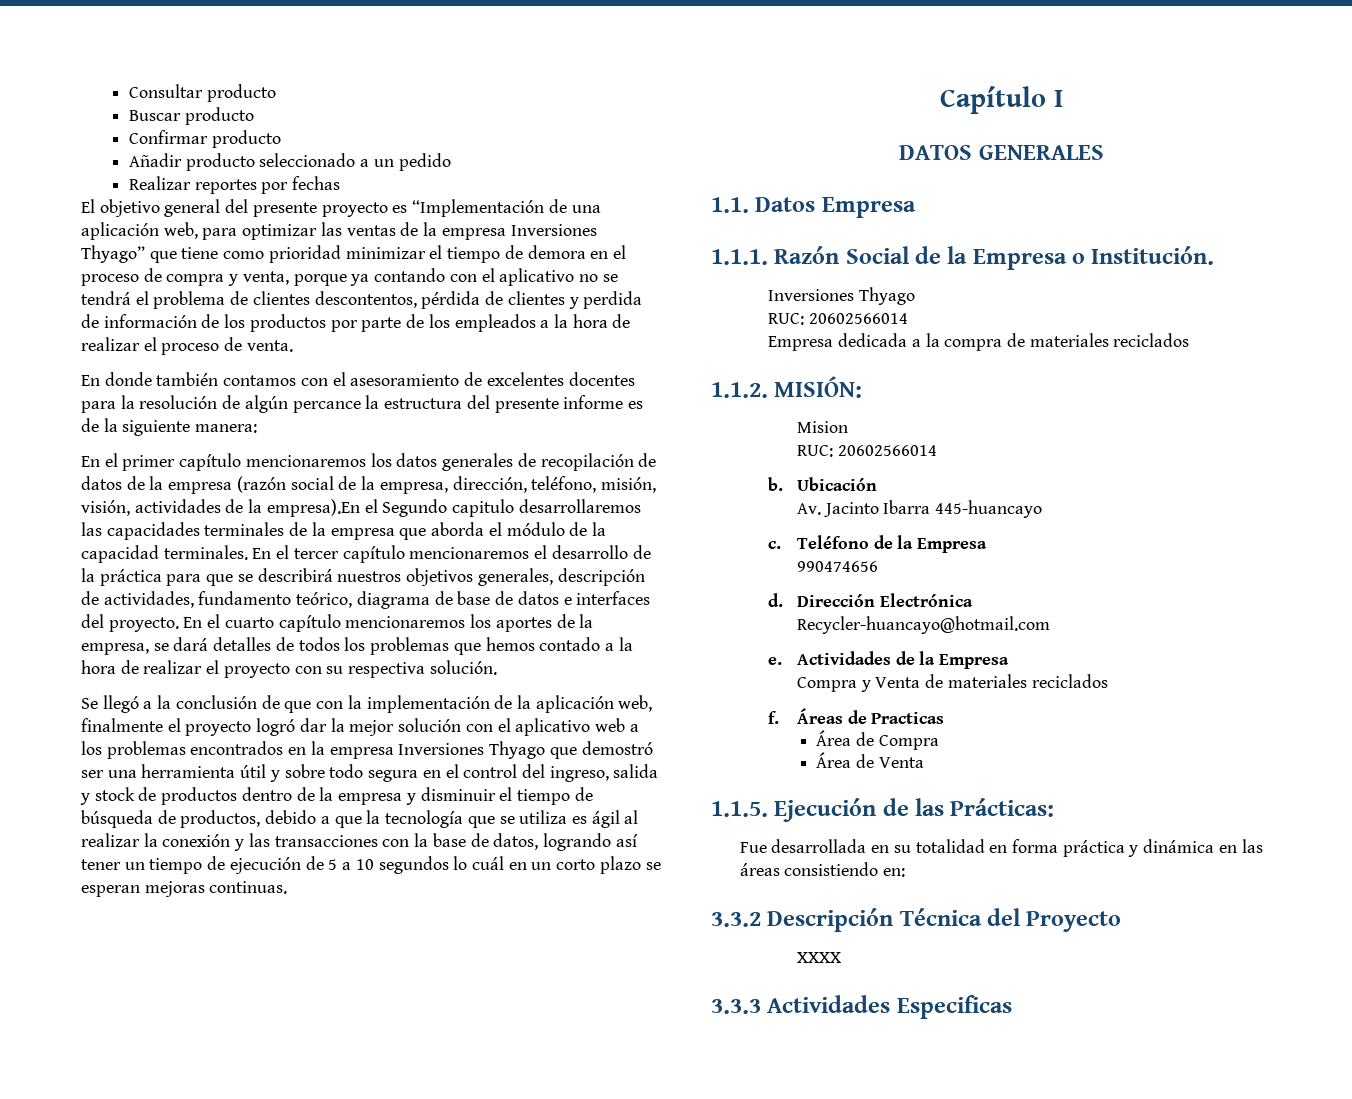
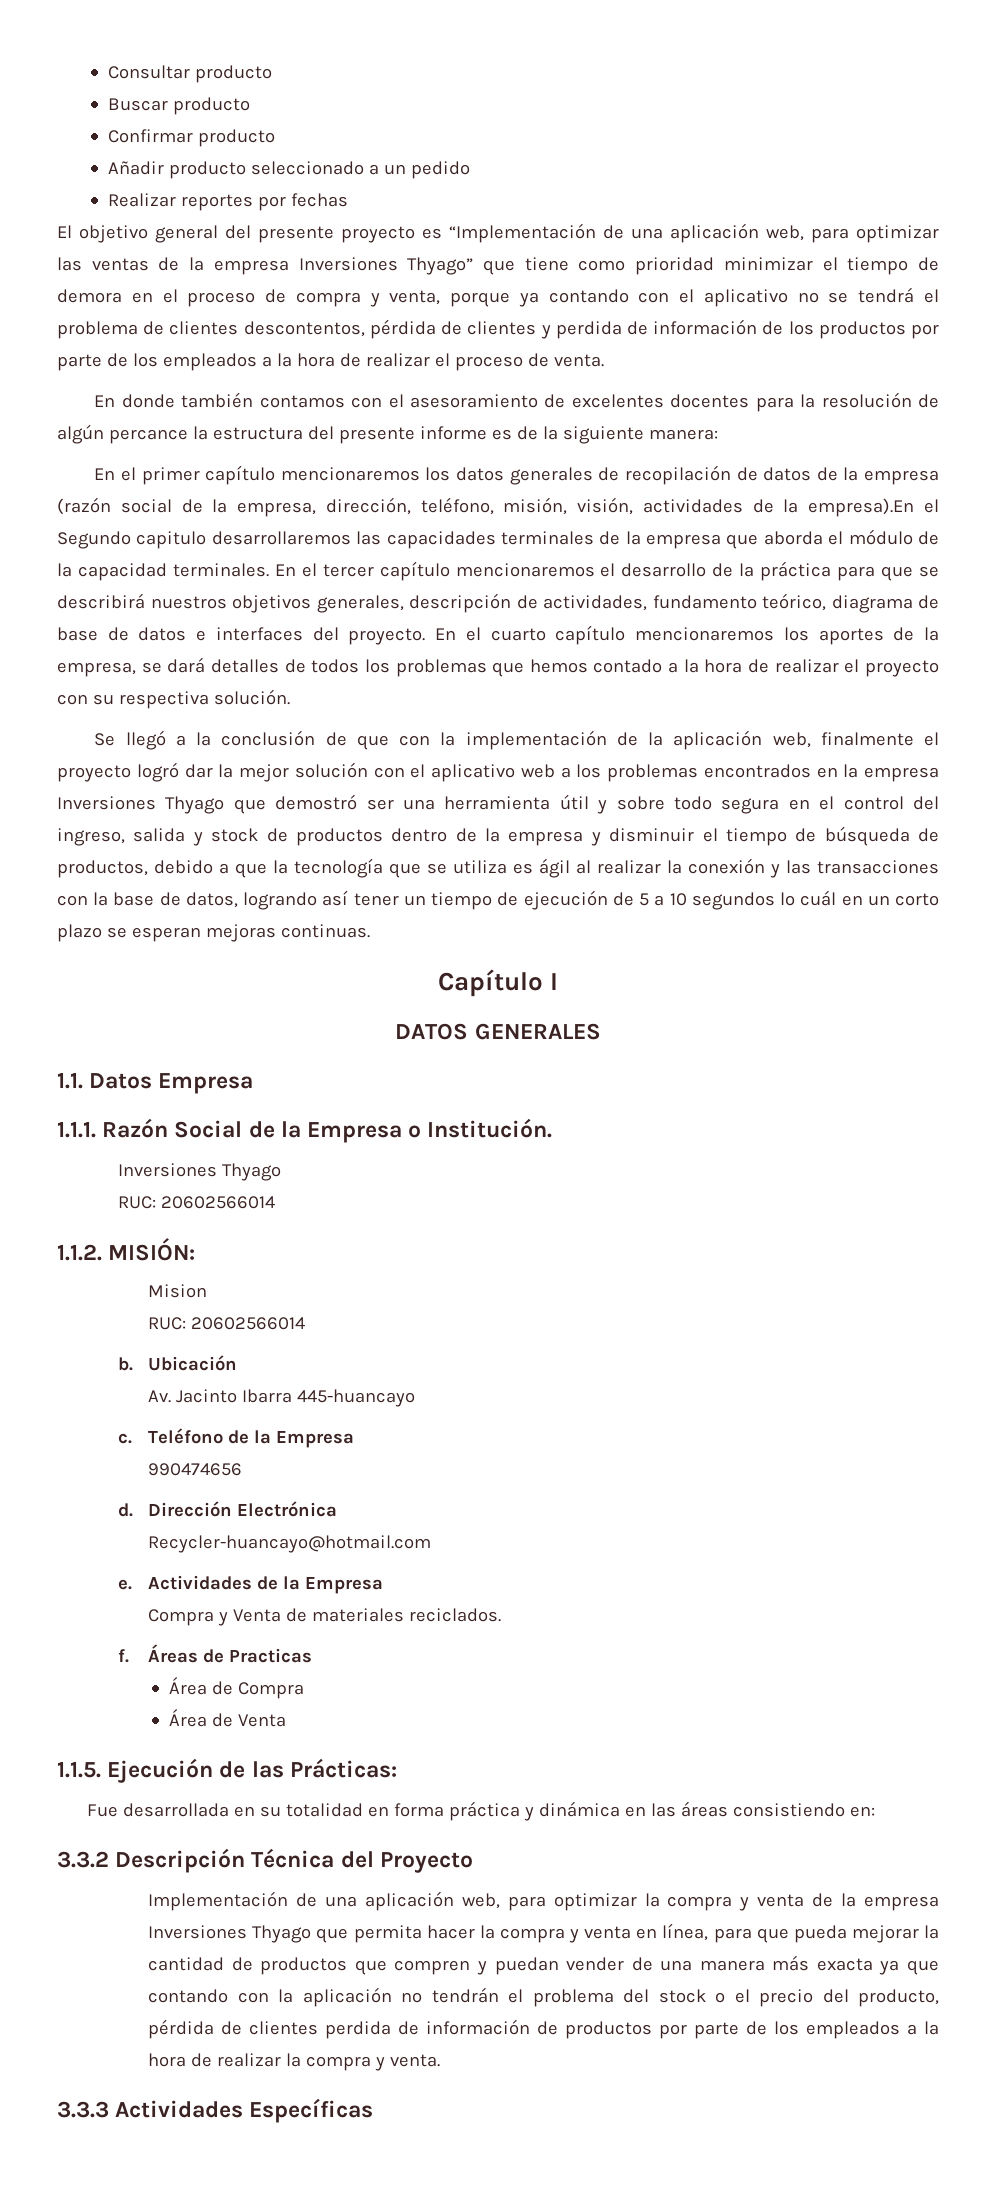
- Empresa dedicada a la compra de materiales reciclados
- Compra y Venta de materiales reciclados
+ Compra y Venta de materiales reciclados.
- XXXX
+ Implementación de una aplicación web, para optimizar la compra y venta de la empresa Inversiones Thyago que permita hacer la compra y venta en línea, para que pueda mejorar la cantidad de productos que compren y puedan vender de una manera más exacta ya que contando con la aplicación no tendrán el problema del stock o el precio del producto, pérdida de clientes perdida de información de productos por parte de los empleados a la hora de realizar la compra y venta.
- 3.3.3 Actividades Especificas
+ 3.3.3 Actividades Específicas

